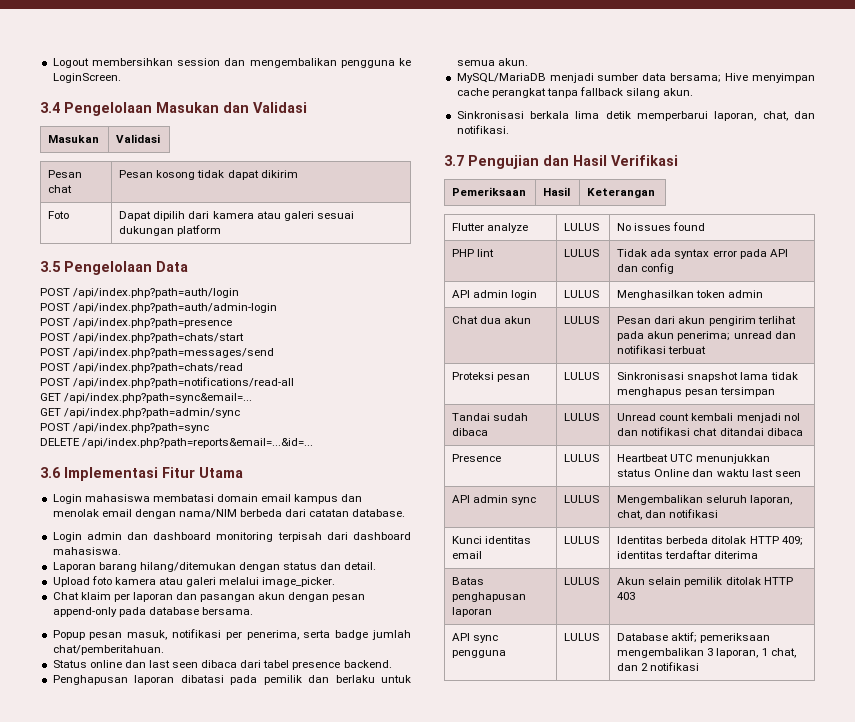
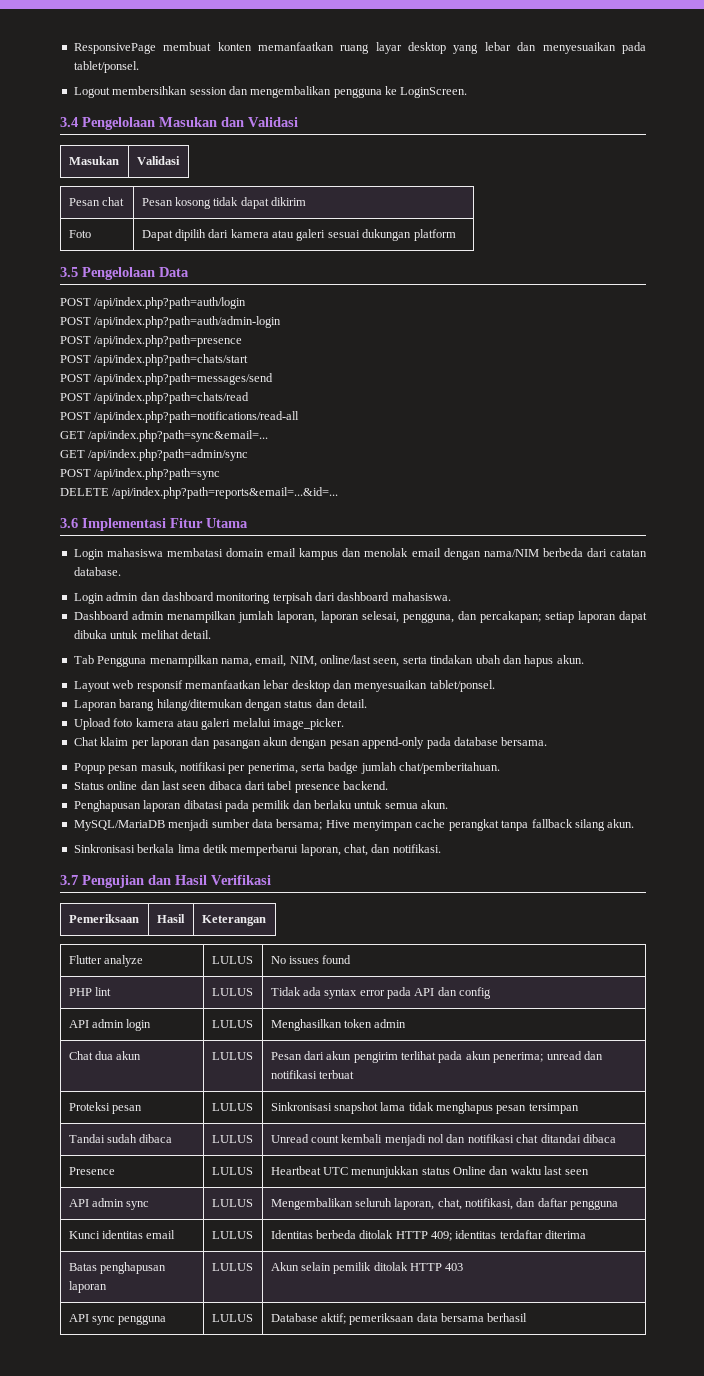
+ ResponsivePage membuat konten memanfaatkan ruang layar desktop yang lebar dan menyesuaikan pada tablet/ponsel.
+ Dashboard admin menampilkan jumlah laporan, laporan selesai, pengguna, dan percakapan; setiap laporan dapat dibuka untuk melihat detail.
+ Tab Pengguna menampilkan nama, email, NIM, online/last seen, serta tindakan ubah dan hapus akun.
+ Layout web responsif memanfaatkan lebar desktop dan menyesuaikan tablet/ponsel.
- API admin sync | LULUS | Mengembalikan seluruh laporan, chat, dan notifikasi
+ API admin sync | LULUS | Mengembalikan seluruh laporan, chat, notifikasi, dan daftar pengguna
- API sync pengguna | LULUS | Database aktif; pemeriksaan mengembalikan 3 laporan, 1 chat, dan 2 notifikasi
+ API sync pengguna | LULUS | Database aktif; pemeriksaan data bersama berhasil

